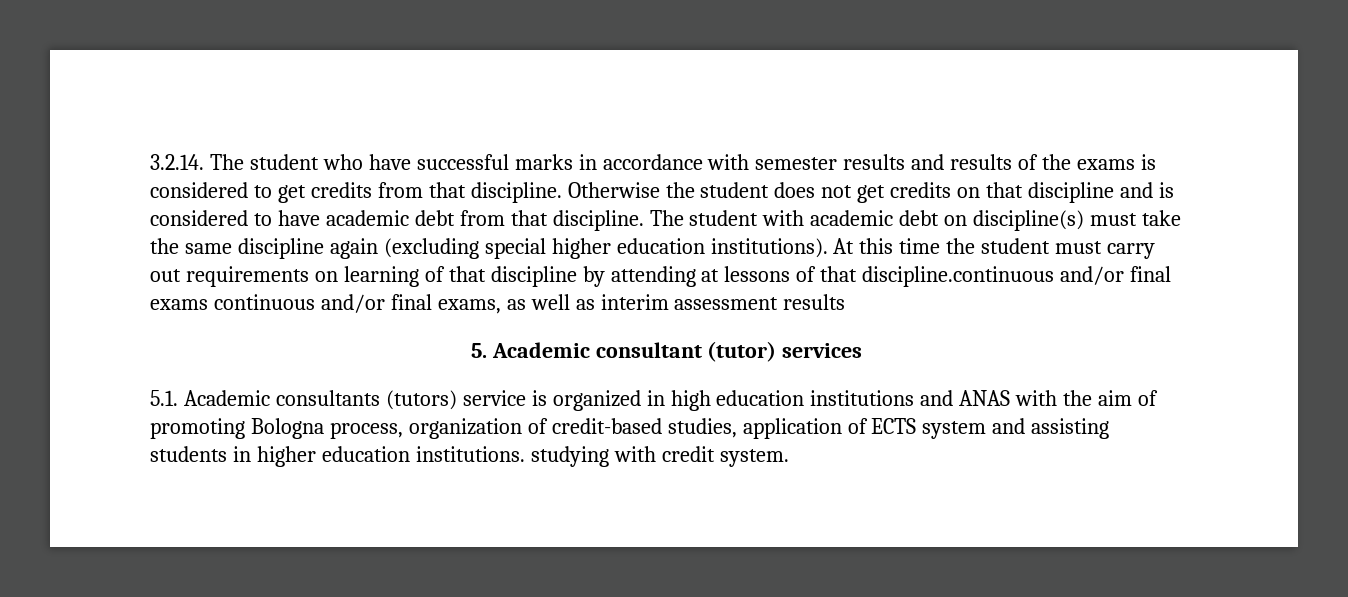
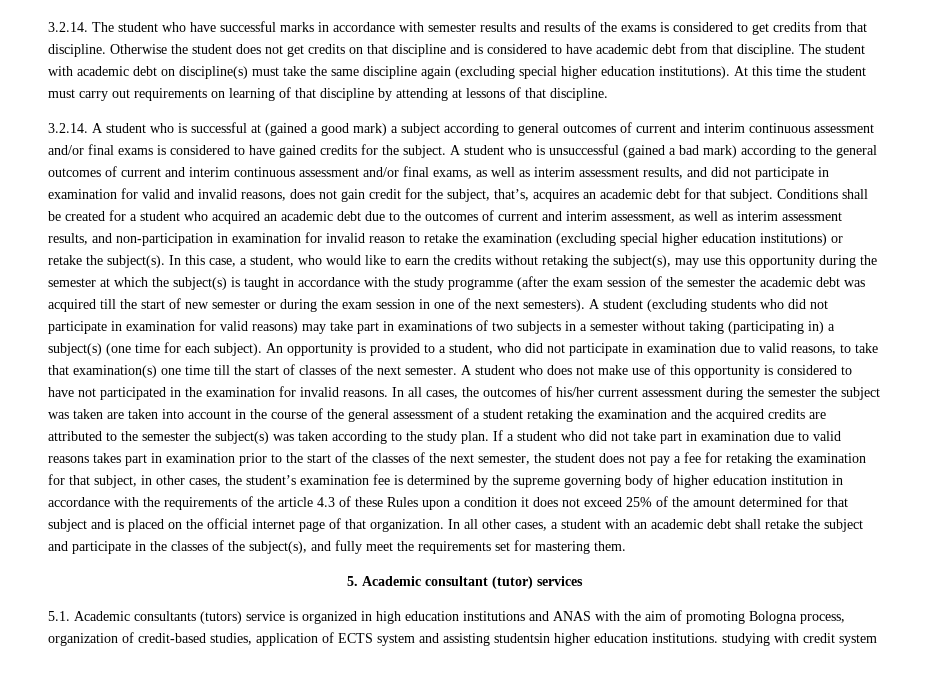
- At this time the student must carry out requirements on learning of that discipline by attending at lessons of that discipline.continuous and/or final exams continuous and/or final exams, as well as interim assessment results
+ At this time the student must carry out requirements on learning of that discipline by attending at lessons of that discipline.
+ 3.2.14. A student who is successful at (gained a good mark) a subject according to general outcomes of current and interim continuous assessment and/or final exams is considered to have gained credits for the subject. A student who is unsuccessful (gained a bad mark) according to the general outcomes of current and interim continuous assessment and/or final exams, as well as interim assessment results, and did not participate in examination for valid and invalid reasons, does not gain credit for the subject, that’s, acquires an academic debt for that subject. Conditions shall be created for a student who acquired an academic debt due to the outcomes of current and interim assessment, as well as interim assessment results, and non-participation in examination for invalid reason to retake the examination (excluding special higher education institutions) or retake the subject(s). In this case, a student, who would like to earn the credits without retaking the subject(s), may use this opportunity during the semester at which the subject(s) is taught in accordance with the study programme (after the exam session of the semester the academic debt was acquired till the start of new semester or during the exam session in one of the next semesters). A student (excluding students who did not participate in examination for valid reasons) may take part in examinations of two subjects in a semester without taking (participating in) a subject(s) (one time for each subject). An opportunity is provided to a student, who did not participate in examination due to valid reasons, to take that examination(s) one time till the start of classes of the next semester. A student who does not make use of this opportunity is considered to have not participated in the examination for invalid reasons. In all cases, the outcomes of his/her current assessment during the semester the subject was taken are taken into account in the course of the general assessment of a student retaking the examination and the acquired credits are attributed to the semester the subject(s) was taken according to the study plan. If a student who did not take part in examination due to valid reasons takes part in examination prior to the start of the classes of the next semester, the student does not pay a fee for retaking the examination for that subject, in other cases, the student’s examination fee is determined by the supreme governing body of higher education institution in accordance with the requirements of the article 4.3 of these Rules upon a condition it does not exceed 25% of the amount determined for that subject and is placed on the official internet page of that organization. In all other cases, a student with an academic debt shall retake the subject and participate in the classes of the subject(s), and fully meet the requirements set for mastering them.
- 5.1. Academic consultants (tutors) service is organized in high education institutions and ANAS with the aim of promoting Bologna process, organization of credit-based studies, application of ECTS system and assisting students in higher education institutions. studying with credit system.
+ 5.1. Academic consultants (tutors) service is organized in high education institutions and ANAS with the aim of promoting Bologna process, organization of credit-based studies, application of ECTS system and assisting studentsin higher education institutions. studying with credit system

